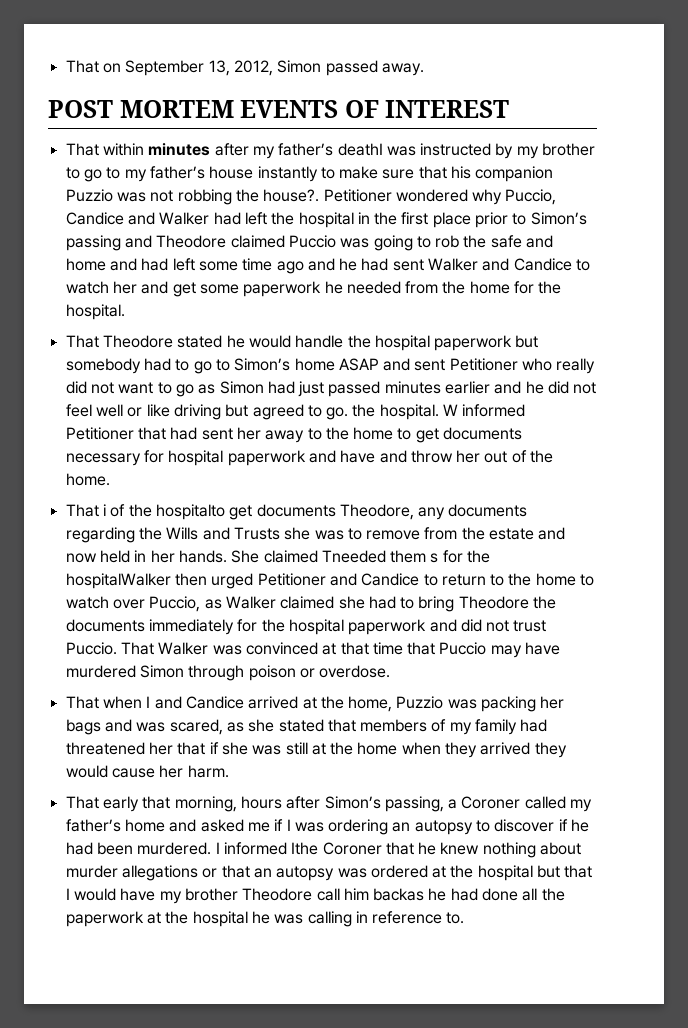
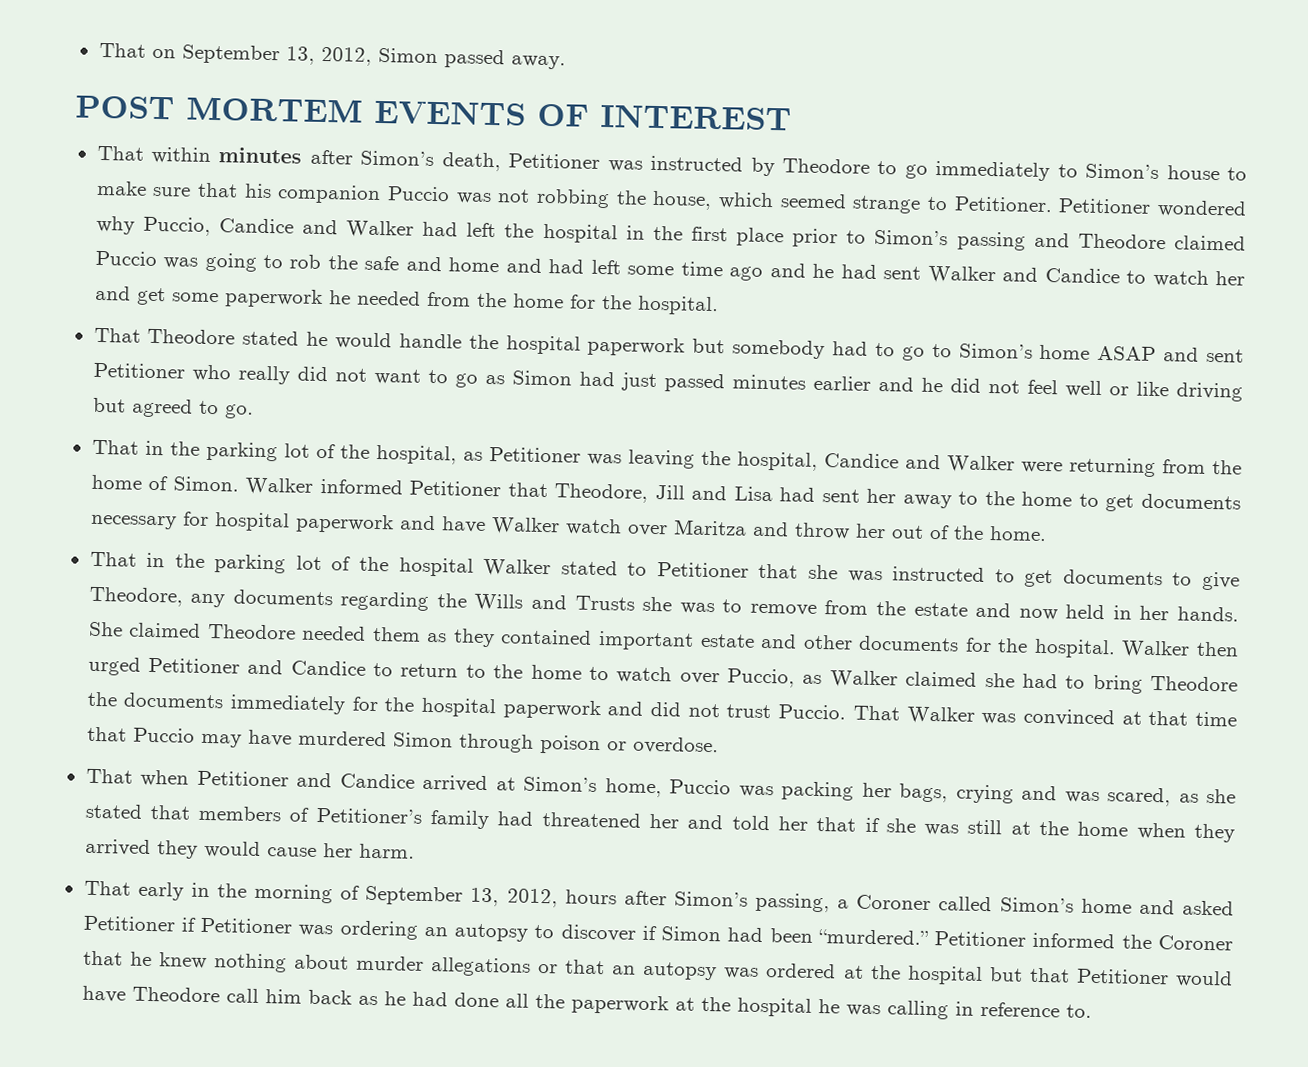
- That within minutes after my father’s deathI was instructed by my brother to go to my father’s house instantly to make sure that his companion Puzzio was not robbing the house?.
+ That within minutes after Simon’s death, Petitioner was instructed by Theodore to go immediately to Simon’s house to make sure that his companion Puccio was not robbing the house, which seemed strange to Petitioner.
- That Theodore stated he would handle the hospital paperwork but somebody had to go to Simon’s home ASAP and sent Petitioner who really did not want to go as Simon had just passed minutes earlier and he did not feel well or like driving but agreed to go. the hospital. W informed Petitioner that had sent her away to the home to get documents necessary for hospital paperwork and have and throw her out of the home.
+ That Theodore stated he would handle the hospital paperwork but somebody had to go to Simon’s home ASAP and sent Petitioner who really did not want to go as Simon had just passed minutes earlier and he did not feel well or like driving but agreed to go.
+ That in the parking lot of the hospital, as Petitioner was leaving the hospital, Candice and Walker were returning from the home of Simon. Walker informed Petitioner that Theodore, Jill and Lisa had sent her away to the home to get documents necessary for hospital paperwork and have Walker watch over Maritza and throw her out of the home.
- That i of the hospitalto get documents Theodore, any documents regarding the Wills and Trusts she was to remove from the estate and now held in her hands.
+ That in the parking lot of the hospital Walker stated to Petitioner that she was instructed to get documents to give Theodore, any documents regarding the Wills and Trusts she was to remove from the estate and now held in her hands.
- She claimed Tneeded them s for the hospitalWalker then urged Petitioner and Candice to return to the home to watch over Puccio, as Walker claimed she had to bring Theodore the documents immediately for the hospital paperwork and did not trust Puccio.
+ She claimed Theodore needed them as they contained important estate and other documents for the hospital. Walker then urged Petitioner and Candice to return to the home to watch over Puccio, as Walker claimed she had to bring Theodore the documents immediately for the hospital paperwork and did not trust Puccio.
- That when I and Candice arrived at the home, Puzzio was packing her bags and was scared, as she stated that members of my family had threatened her that if she was still at the home when they arrived they would cause her harm.
+ That when Petitioner and Candice arrived at Simon’s home, Puccio was packing her bags, crying and was scared, as she stated that members of Petitioner’s family had threatened her and told her that if she was still at the home when they arrived they would cause her harm.
- That early that morning, hours after Simon’s passing, a Coroner called my father’s home and asked me if I was ordering an autopsy to discover if he had been murdered. I informed Ithe Coroner that he knew nothing about murder allegations or that an autopsy was ordered at the hospital but that I would have my brother Theodore call him backas he had done all the paperwork at the hospital he was calling in reference to.
+ That early in the morning of September 13, 2012, hours after Simon’s passing, a Coroner called Simon’s home and asked Petitioner if Petitioner was ordering an autopsy to discover if Simon had been “murdered.” Petitioner informed the Coroner that he knew nothing about murder allegations or that an autopsy was ordered at the hospital but that Petitioner would have Theodore call him back as he had done all the paperwork at the hospital he was calling in reference to.

